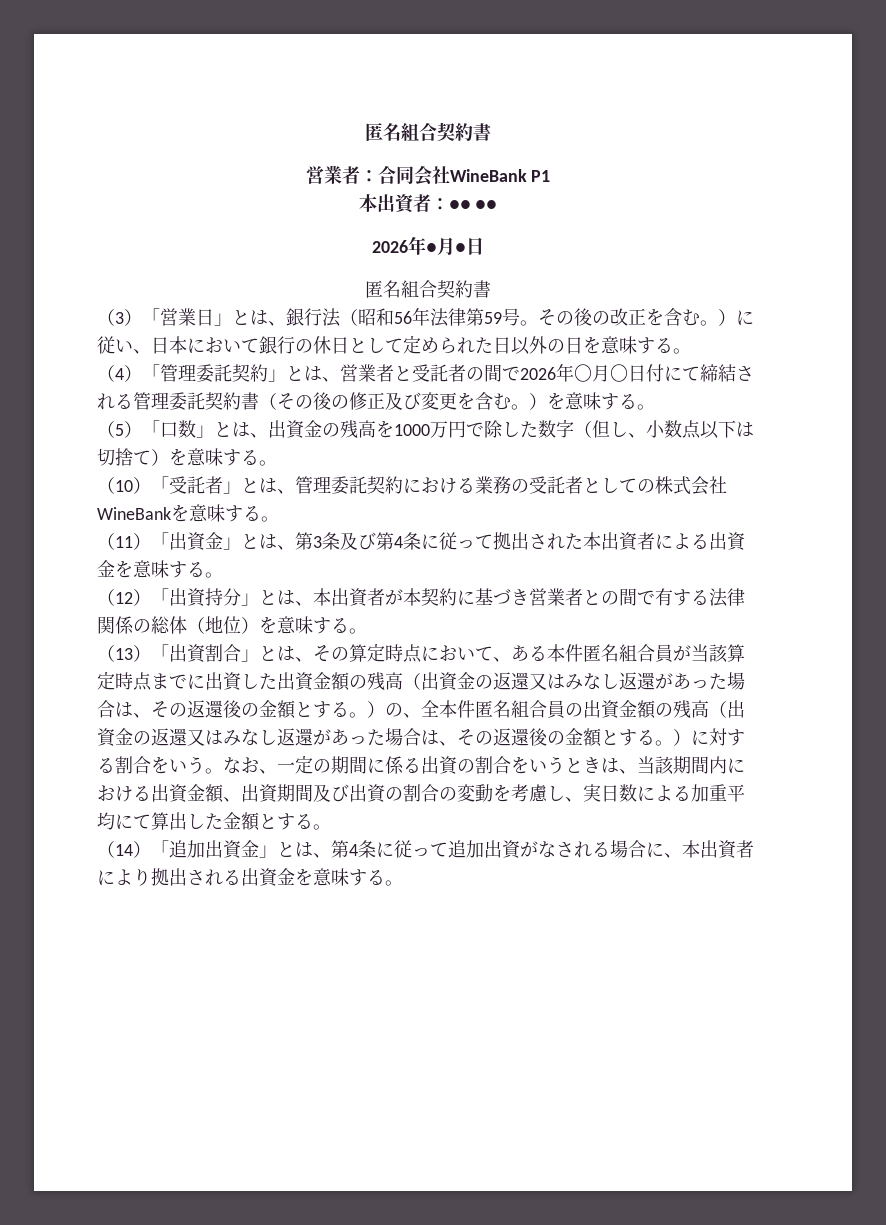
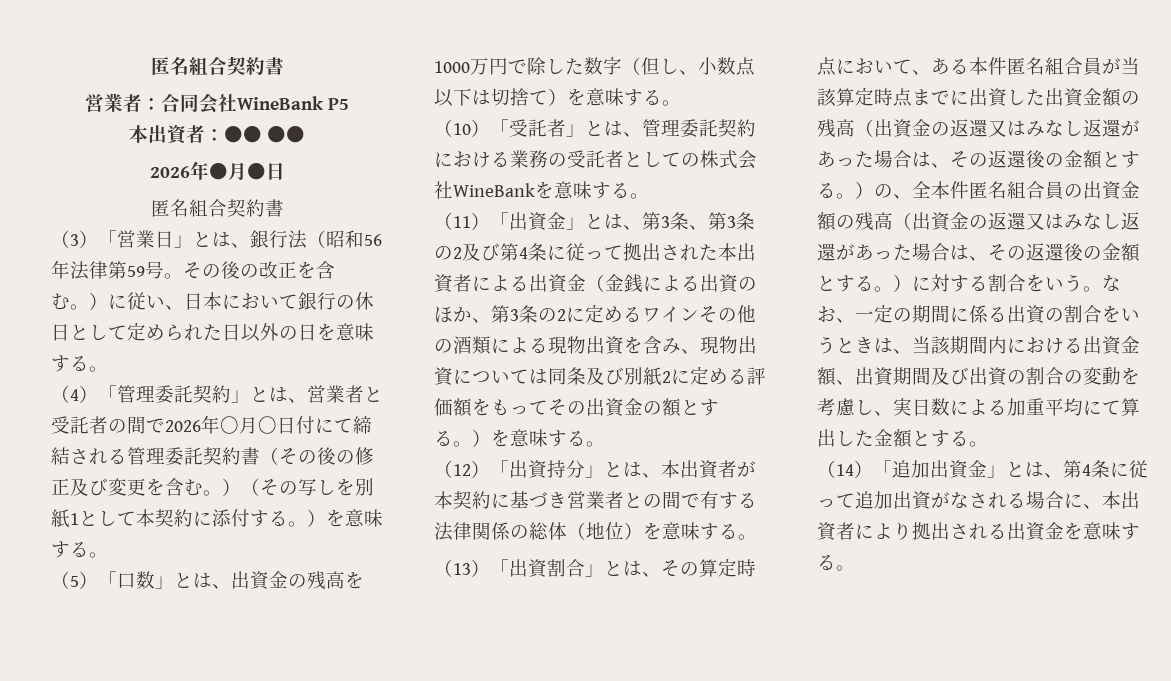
- 営業者：合同会社WineBank P1
+ 営業者：合同会社WineBank P5
- （4）「管理委託契約」とは、営業者と受託者の間で2026年〇月〇日付にて締結される管理委託契約書（その後の修正及び変更を含む。）を意味する。
+ （4）「管理委託契約」とは、営業者と受託者の間で2026年〇月〇日付にて締結される管理委託契約書（その後の修正及び変更を含む。）（その写しを別紙1として本契約に添付する。）を意味する。
- （11）「出資金」とは、第3条及び第4条に従って拠出された本出資者による出資金を意味する。
+ （11）「出資金」とは、第3条、第3条の2及び第4条に従って拠出された本出資者による出資金（金銭による出資のほか、第3条の2に定めるワインその他の酒類による現物出資を含み、現物出資については同条及び別紙2に定める評価額をもってその出資金の額とする。）を意味する。

